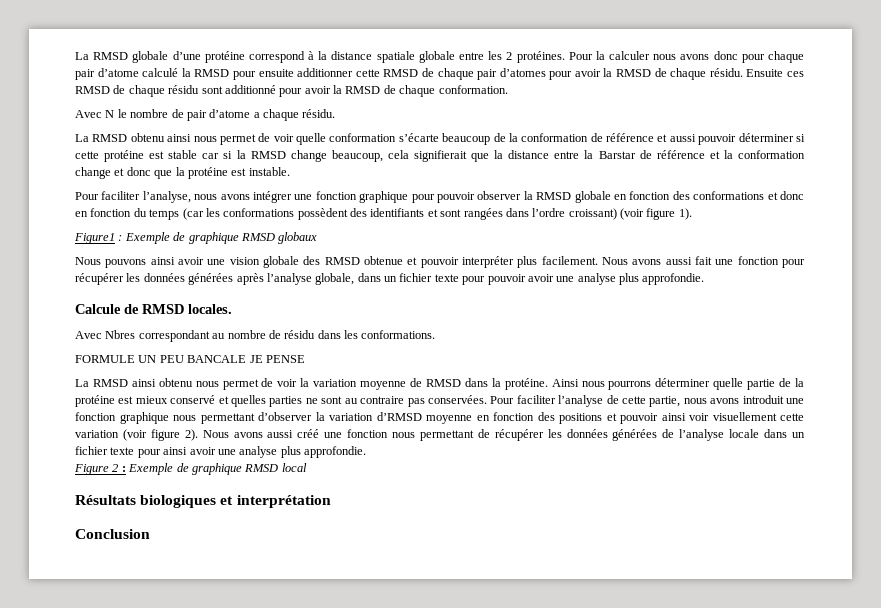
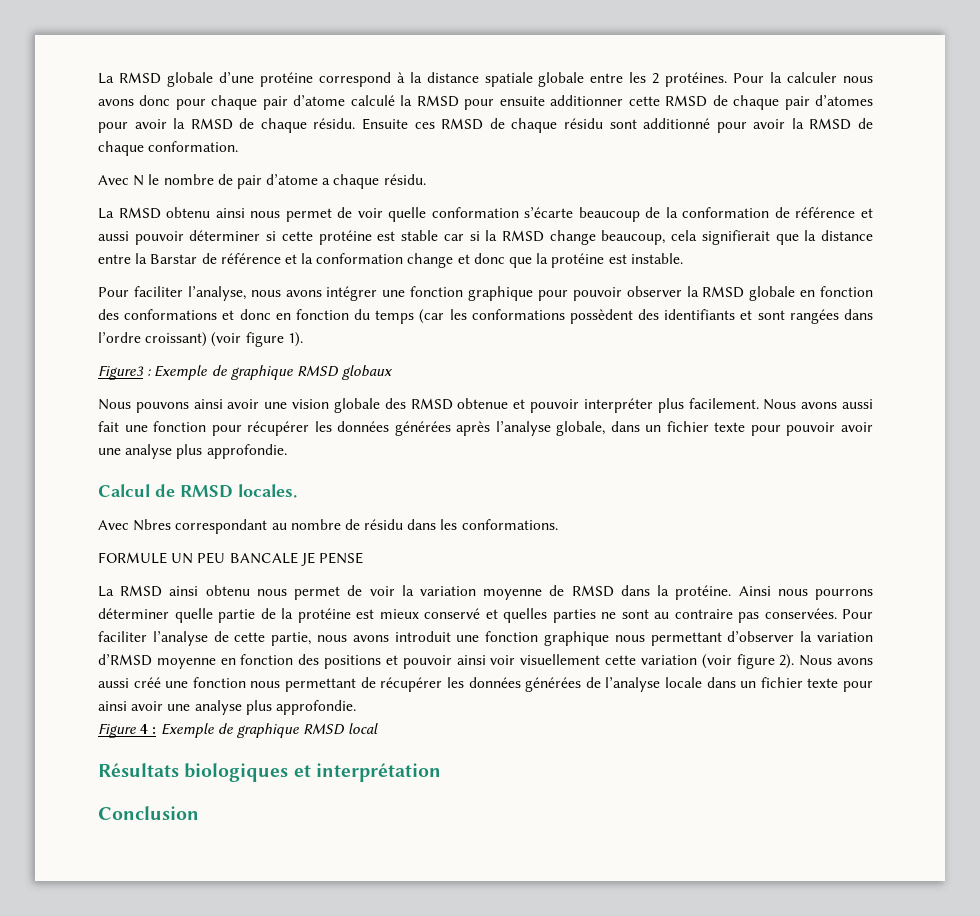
- Figure1 : Exemple de graphique RMSD globaux
+ Figure3 : Exemple de graphique RMSD globaux
- Calcule de RMSD locales.
+ Calcul de RMSD locales.
- Figure 2 : Exemple de graphique RMSD local
+ Figure 4 : Exemple de graphique RMSD local

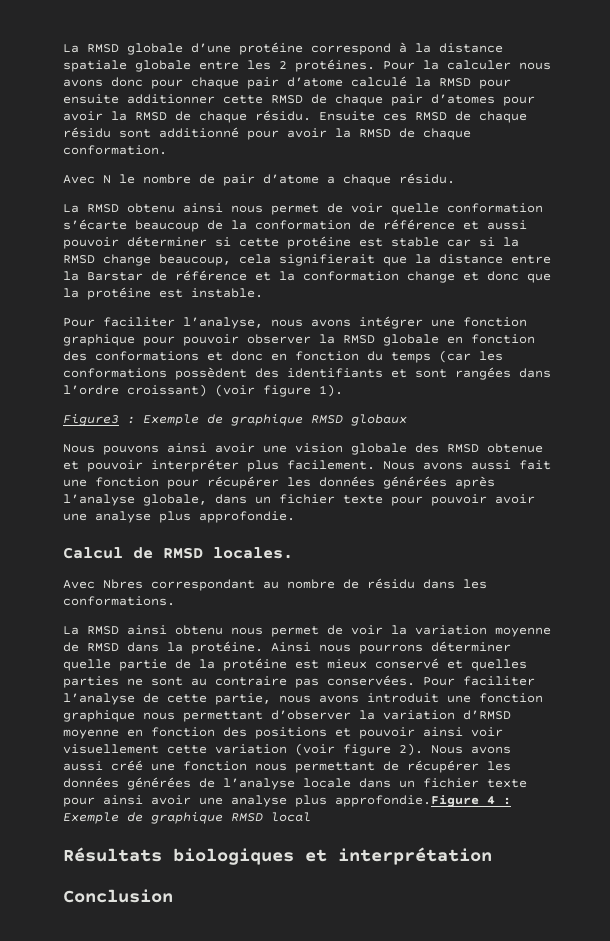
- FORMULE UN PEU BANCALE JE PENSE
- Nous avons aussi créé une fonction nous permettant de récupérer les données générées de l’analyse locale dans un fichier texte pour ainsi avoir une analyse plus approfondie.
- Figure 4 : Exemple de graphique RMSD local
+ Nous avons aussi créé une fonction nous permettant de récupérer les données générées de l’analyse locale dans un fichier texte pour ainsi avoir une analyse plus approfondie.Figure 4 : Exemple de graphique RMSD local

